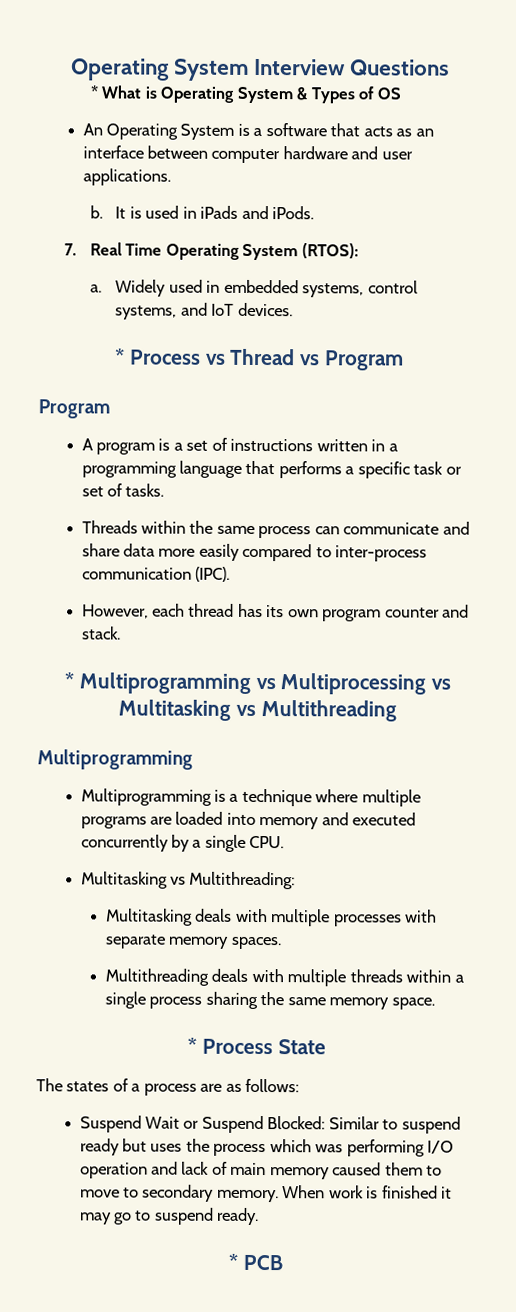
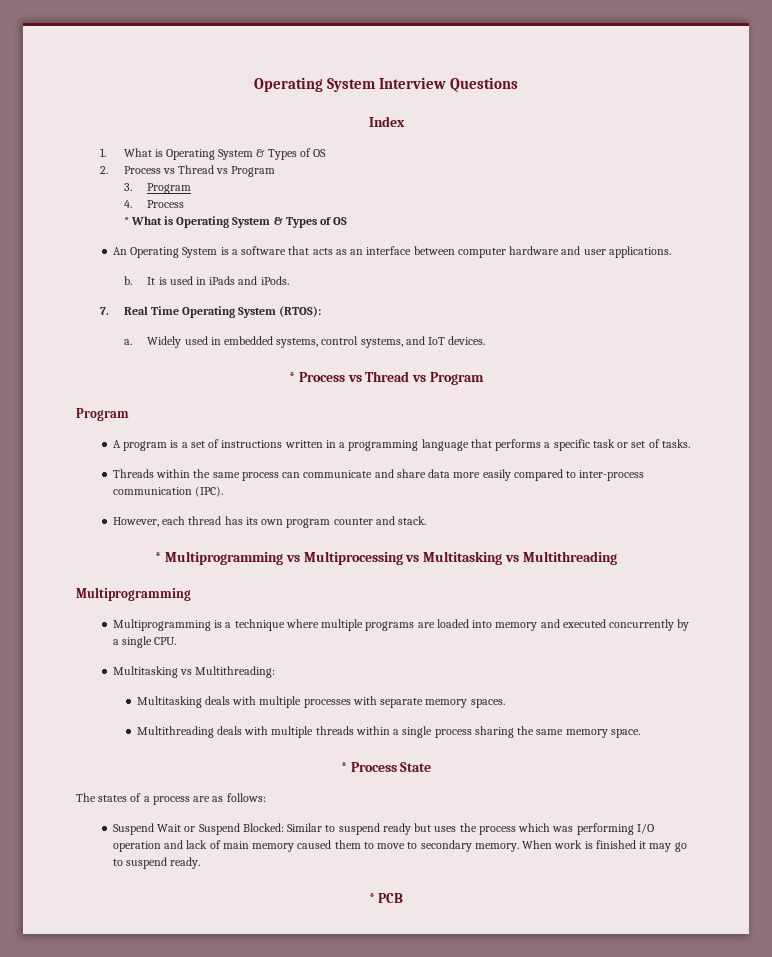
+ Index
+ 1. What is Operating System & Types of OS
+ 2. Process vs Thread vs Program
+ 3. Program
+ 4. Process

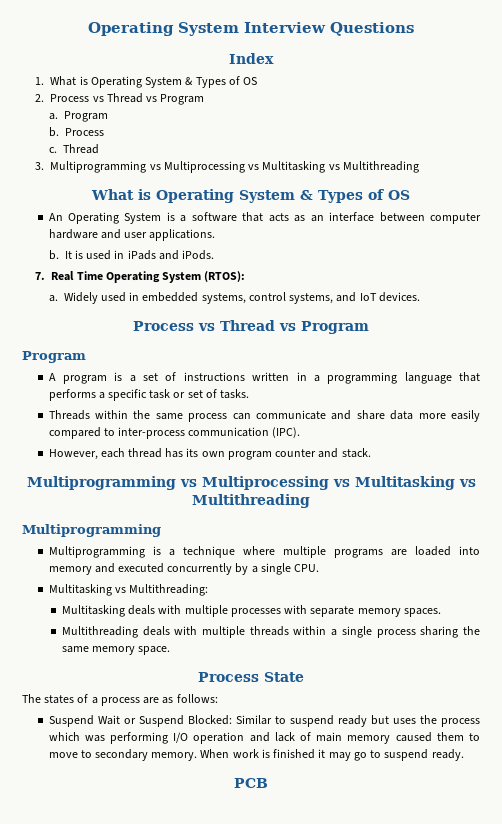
- 3. Program
- 4. Process
+ a. Program
+ b. Process
- * What is Operating System & Types of OS
+ c. Thread
+ 3. Multiprogramming vs Multiprocessing vs Multitasking vs Multithreading
+ What is Operating System & Types of OS
  Widely used in embedded systems, control systems, and IoT devices.
- * Process vs Thread vs Program
+ Process vs Thread vs Program
  However, each thread has its own program counter and stack.
- * Multiprogramming vs Multiprocessing vs Multitasking vs Multithreading
+ Multiprogramming vs Multiprocessing vs Multitasking vs Multithreading
- * Process State
+ Process State
- * PCB
+ PCB

